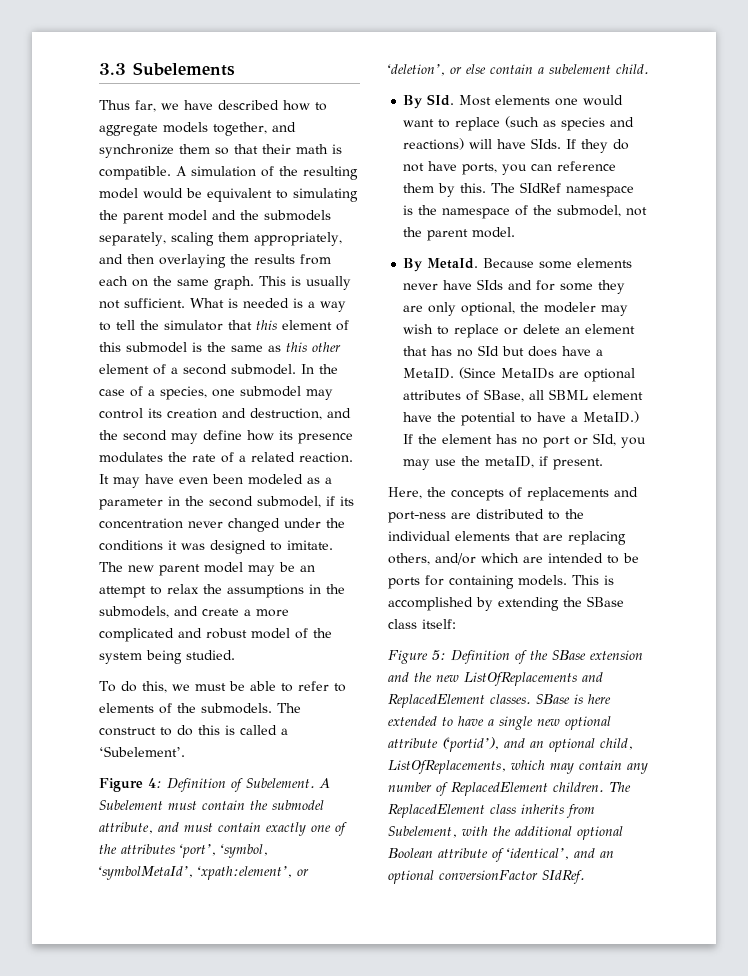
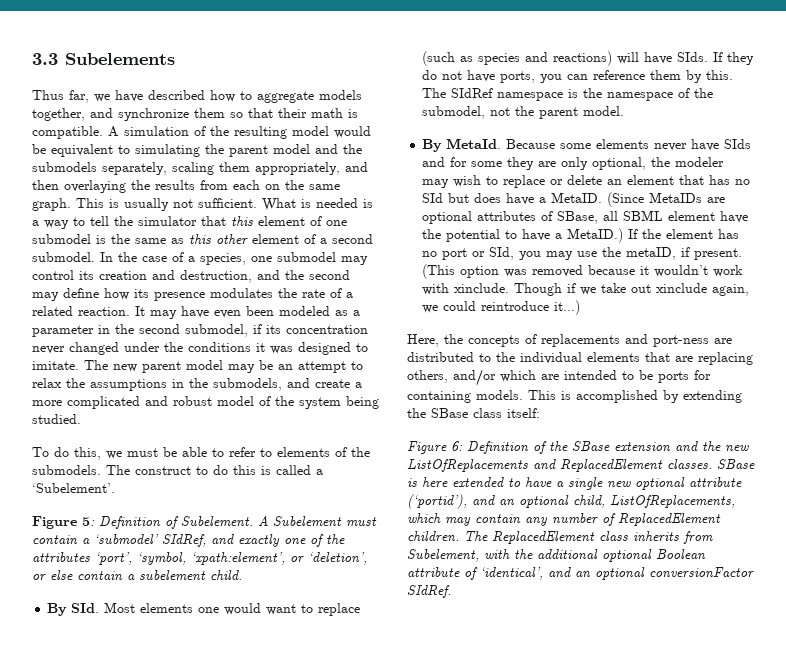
- What is needed is a way to tell the simulator that this element of this submodel is the same as this other element of a second submodel.
+ What is needed is a way to tell the simulator that this element of one submodel is the same as this other element of a second submodel.
- Figure 4: Definition of Subelement.
+ Figure 5: Definition of Subelement.
- A Subelement must contain the submodel attribute, and must contain exactly one of the attributes ‘port’, ‘symbol, ‘symbolMetaId’, ‘xpath:element’, or ‘deletion’, or else contain a subelement child.
+ A Subelement must contain a ‘submodel’ SIdRef, and exactly one of the attributes ‘port’, ‘symbol, ‘xpath:element’, or ‘deletion’, or else contain a subelement child.
+ (This option was removed because it wouldn’t work with xinclude. Though if we take out xinclude again, we could reintroduce it…)
- Figure 5: Definition of the SBase extension and the new ListOfReplacements and ReplacedElement classes.
+ Figure 6: Definition of the SBase extension and the new ListOfReplacements and ReplacedElement classes.

